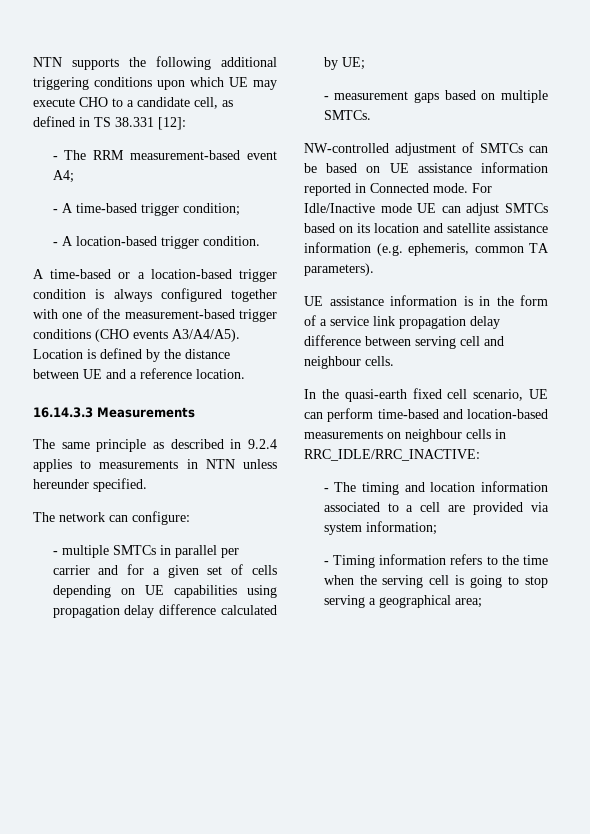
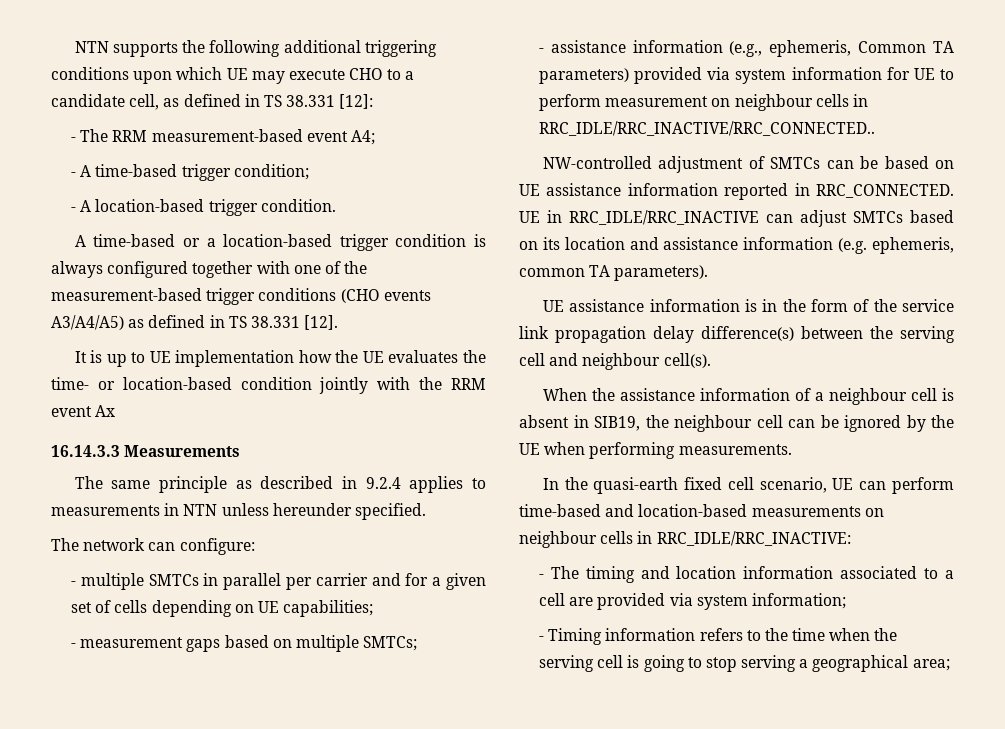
- A time-based or a location-based trigger condition is always configured together with one of the measurement-based trigger conditions (CHO events A3/A4/A5). Location is defined by the distance between UE and a reference location.
+ A time-based or a location-based trigger condition is always configured together with one of the measurement-based trigger conditions (CHO events A3/A4/A5) as defined in TS 38.331 [12].
+ It is up to UE implementation how the UE evaluates the time- or location-based condition jointly with the RRM event Ax
- - multiple SMTCs in parallel per carrier and for a given set of cells depending on UE capabilities using propagation delay difference calculated by UE;
+ - multiple SMTCs in parallel per carrier and for a given set of cells depending on UE capabilities;
- - measurement gaps based on multiple SMTCs.
+ - measurement gaps based on multiple SMTCs;
+ - assistance information (e.g., ephemeris, Common TA parameters) provided via system information for UE to perform measurement on neighbour cells in RRC_IDLE/RRC_INACTIVE/RRC_CONNECTED..
- NW-controlled adjustment of SMTCs can be based on UE assistance information reported in Connected mode. For Idle/Inactive mode UE can adjust SMTCs based on its location and satellite assistance information (e.g. ephemeris, common TA parameters).
+ NW-controlled adjustment of SMTCs can be based on UE assistance information reported in RRC_CONNECTED. UE in RRC_IDLE/RRC_INACTIVE can adjust SMTCs based on its location and assistance information (e.g. ephemeris, common TA parameters).
- UE assistance information is in the form of a service link propagation delay difference between serving cell and neighbour cells.
+ UE assistance information is in the form of the service link propagation delay difference(s) between the serving cell and neighbour cell(s).
+ When the assistance information of a neighbour cell is absent in SIB19, the neighbour cell can be ignored by the UE when performing measurements.

